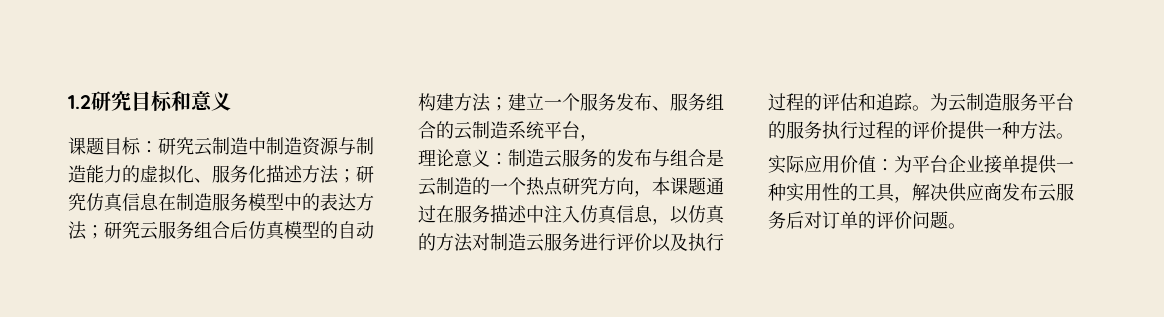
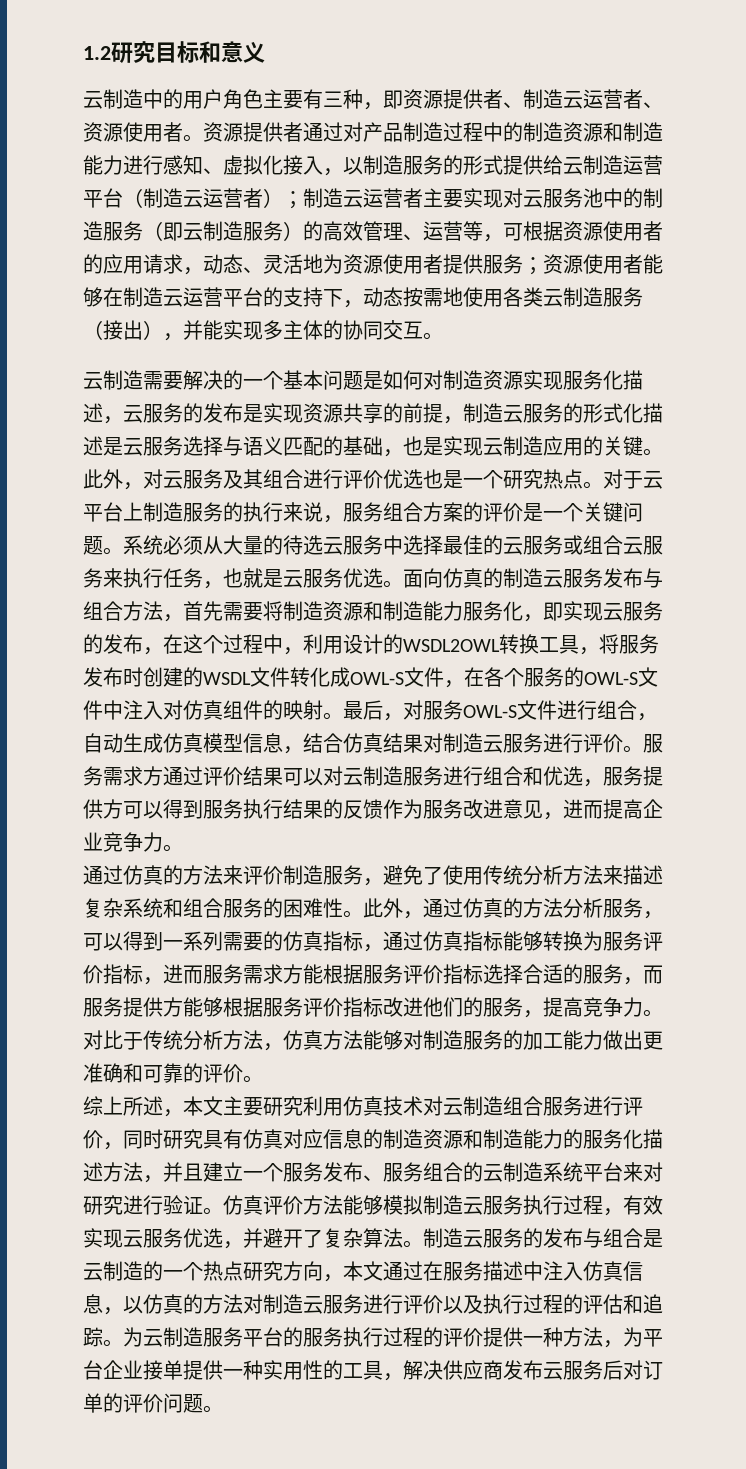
- 课题目标：研究云制造中制造资源与制造能力的虚拟化、服务化描述方法；研究仿真信息在制造服务模型中的表达方法；研究云服务组合后仿真模型的自动构建方法；建立一个服务发布、服务组合的云制造系统平台，
- 理论意义：制造云服务的发布与组合是云制造的一个热点研究方向，本课题通过在服务描述中注入仿真信息，以仿真的方法对制造云服务进行评价以及执行过程的评估和追踪。
+ 云制造中的用户角色主要有三种，即资源提供者、制造云运营者、资源使用者。资源提供者通过对产品制造过程中的制造资源和制造能力进行感知、虚拟化接入，以制造服务的形式提供给云制造运营平台（制造云运营者）；制造云运营者主要实现对云服务池中的制造服务（即云制造服务）的高效管理、运营等，可根据资源使用者的应用请求，动态、灵活地为资源使用者提供服务；资源使用者能够在制造云运营平台的支持下，动态按需地使用各类云制造服务（接出），并能实现多主体的协同交互。
+ 云制造需要解决的一个基本问题是如何对制造资源实现服务化描述，云服务的发布是实现资源共享的前提，制造云服务的形式化描述是云服务选择与语义匹配的基础，也是实现云制造应用的关键。此外，对云服务及其组合进行评价优选也是一个研究热点。对于云平台上制造服务的执行来说，服务组合方案的评价是一个关键问题。系统必须从大量的待选云服务中选择最佳的云服务或组合云服务来执行任务，也就是云服务优选。面向仿真的制造云服务发布与组合方法，首先需要将制造资源和制造能力服务化，即实现云服务的发布，在这个过程中，利用设计的WSDL2OWL转换工具，将服务发布时创建的WSDL文件转化成OWL-S文件，在各个服务的OWL-S文件中注入对仿真组件的映射。最后，对服务OWL-S文件进行组合，自动生成仿真模型信息，结合仿真结果对制造云服务进行评价。服务需求方通过评价结果可以对云制造服务进行组合和优选，服务提供方可以得到服务执行结果的反馈作为服务改进意见，进而提高企业竞争力。
+ 通过仿真的方法来评价制造服务，避免了使用传统分析方法来描述复杂系统和组合服务的困难性。此外，通过仿真的方法分析服务，可以得到一系列需要的仿真指标，通过仿真指标能够转换为服务评价指标，进而服务需求方能根据服务评价指标选择合适的服务，而服务提供方能够根据服务评价指标改进他们的服务，提高竞争力。对比于传统分析方法，仿真方法能够对制造服务的加工能力做出更准确和可靠的评价。
+ 综上所述，本文主要研究利用仿真技术对云制造组合服务进行评价，同时研究具有仿真对应信息的制造资源和制造能力的服务化描述方法，并且建立一个服务发布、服务组合的云制造系统平台来对研究进行验证。仿真评价方法能够模拟制造云服务执行过程，有效实现云服务优选，并避开了复杂算法。制造云服务的发布与组合是云制造的一个热点研究方向，本文通过在服务描述中注入仿真信息，以仿真的方法对制造云服务进行评价以及执行过程的评估和追踪。
- 为云制造服务平台的服务执行过程的评价提供一种方法。
- 实际应用价值：为平台企业接单提供一种实用性的工具，解决供应商发布云服务后对订单的评价问题。
+ 为云制造服务平台的服务执行过程的评价提供一种方法，为平台企业接单提供一种实用性的工具，解决供应商发布云服务后对订单的评价问题。

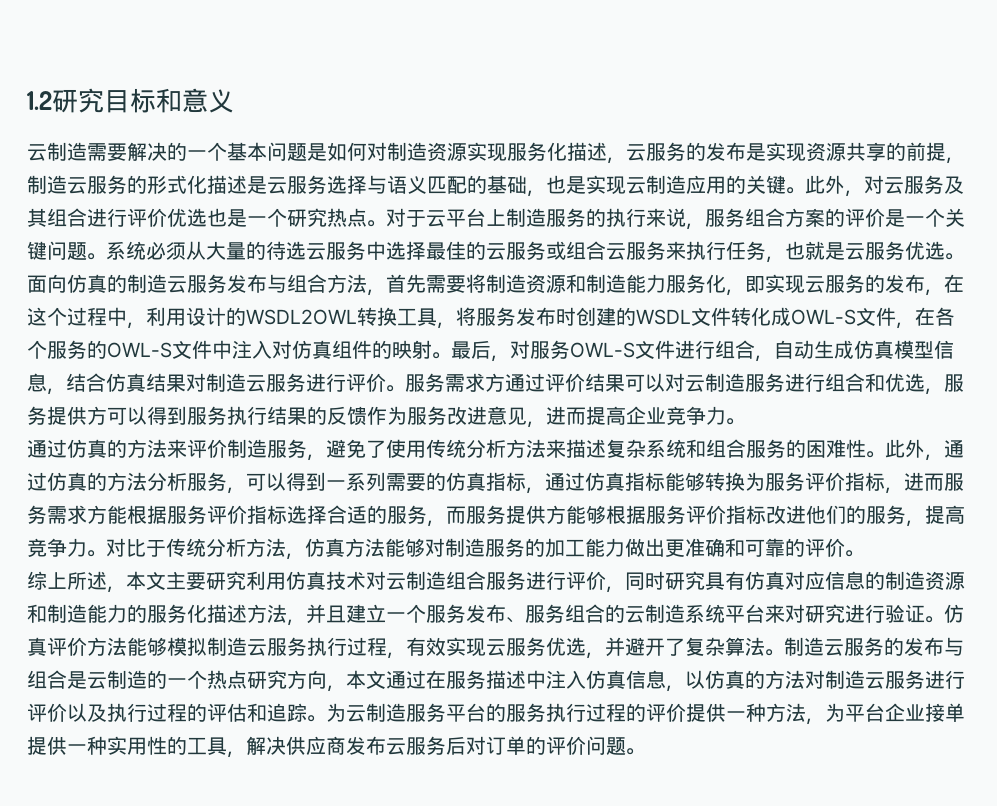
- 云制造中的用户角色主要有三种，即资源提供者、制造云运营者、资源使用者。资源提供者通过对产品制造过程中的制造资源和制造能力进行感知、虚拟化接入，以制造服务的形式提供给云制造运营平台（制造云运营者）；制造云运营者主要实现对云服务池中的制造服务（即云制造服务）的高效管理、运营等，可根据资源使用者的应用请求，动态、灵活地为资源使用者提供服务；资源使用者能够在制造云运营平台的支持下，动态按需地使用各类云制造服务（接出），并能实现多主体的协同交互。

